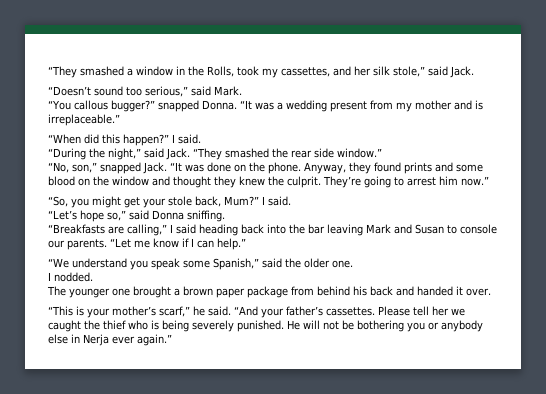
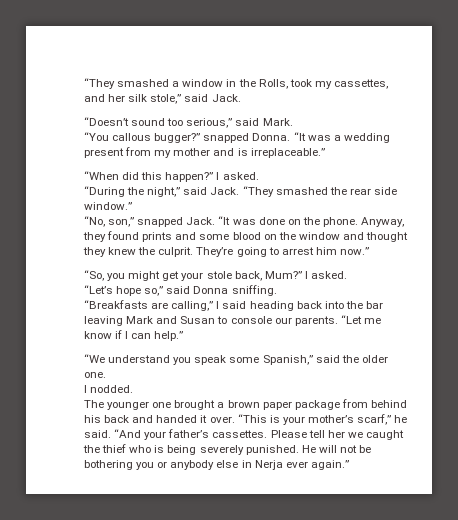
- “When did this happen?” I said.
+ “When did this happen?” I asked.
- “So, you might get your stole back, Mum?” I said.
+ “So, you might get your stole back, Mum?” I asked.
- The younger one brought a brown paper package from behind his back and handed it over.
- “This is your mother’s scarf,” he said.
+ The younger one brought a brown paper package from behind his back and handed it over. “This is your mother’s scarf,” he said.

